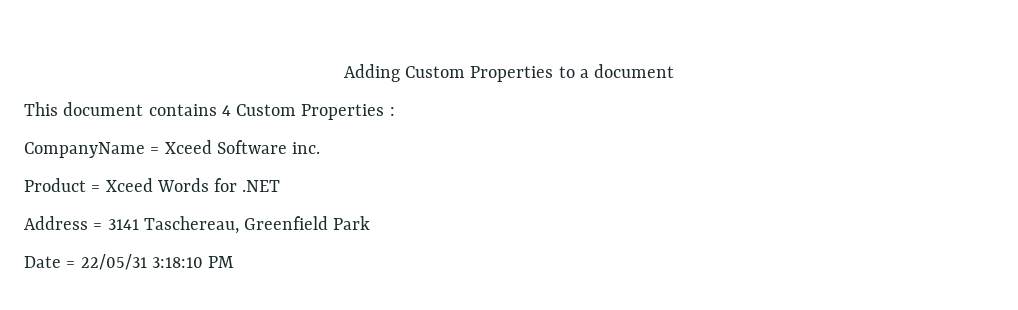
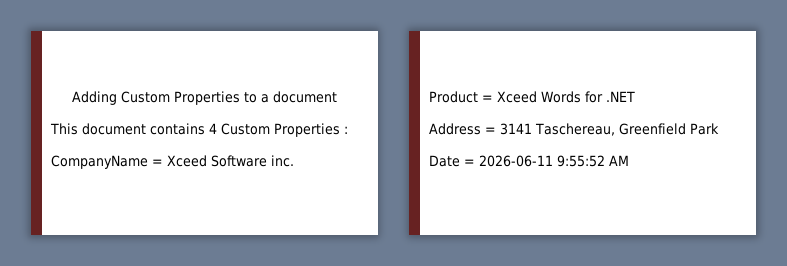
- Date = 22/05/31 3:18:10 PM
+ Date = 2026-06-11 9:55:52 AM

